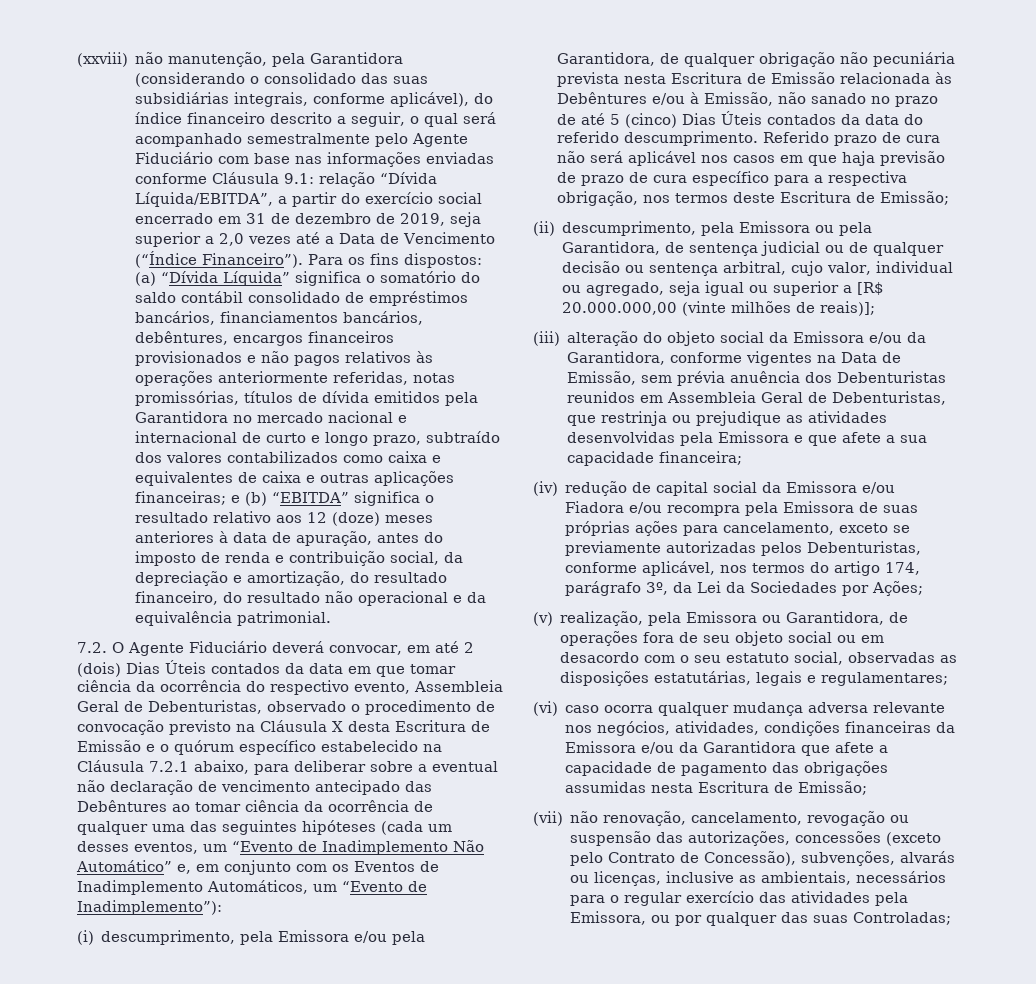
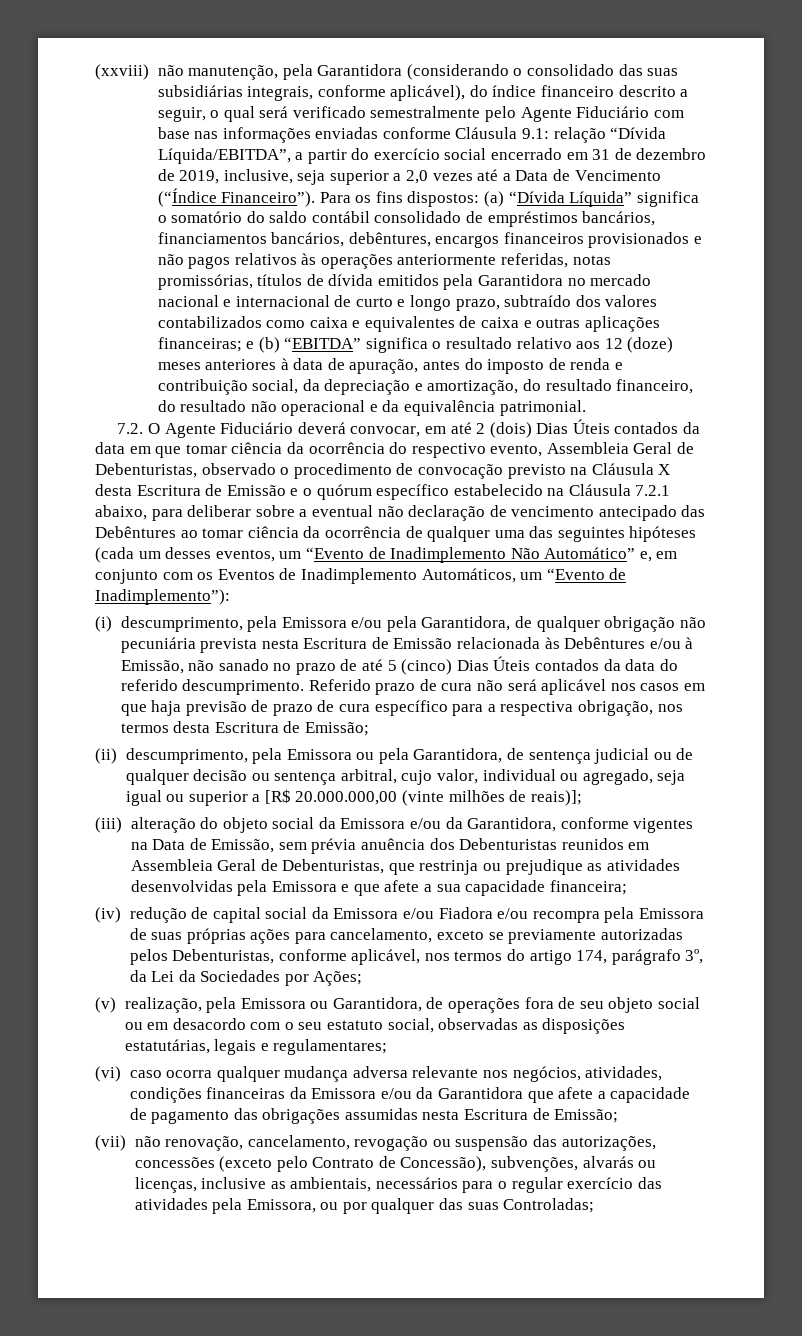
- (xxviii) não manutenção, pela Garantidora (considerando o consolidado das suas subsidiárias integrais, conforme aplicável), do índice financeiro descrito a seguir, o qual será acompanhado semestralmente pelo Agente Fiduciário com base nas informações enviadas conforme Cláusula 9.1:
+ (xxviii) não manutenção, pela Garantidora (considerando o consolidado das suas subsidiárias integrais, conforme aplicável), do índice financeiro descrito a seguir, o qual será verificado semestralmente pelo Agente Fiduciário com base nas informações enviadas conforme Cláusula 9.1:
- relação “Dívida Líquida/EBITDA”, a partir do exercício social encerrado em 31 de dezembro de 2019, seja superior a 2,0 vezes até a Data de Vencimento (“Índice Financeiro”).
+ relação “Dívida Líquida/EBITDA”, a partir do exercício social encerrado em 31 de dezembro de 2019, inclusive, seja superior a 2,0 vezes até a Data de Vencimento (“Índice Financeiro”).
- Referido prazo de cura não será aplicável nos casos em que haja previsão de prazo de cura específico para a respectiva obrigação, nos termos deste Escritura de Emissão;
+ Referido prazo de cura não será aplicável nos casos em que haja previsão de prazo de cura específico para a respectiva obrigação, nos termos desta Escritura de Emissão;

